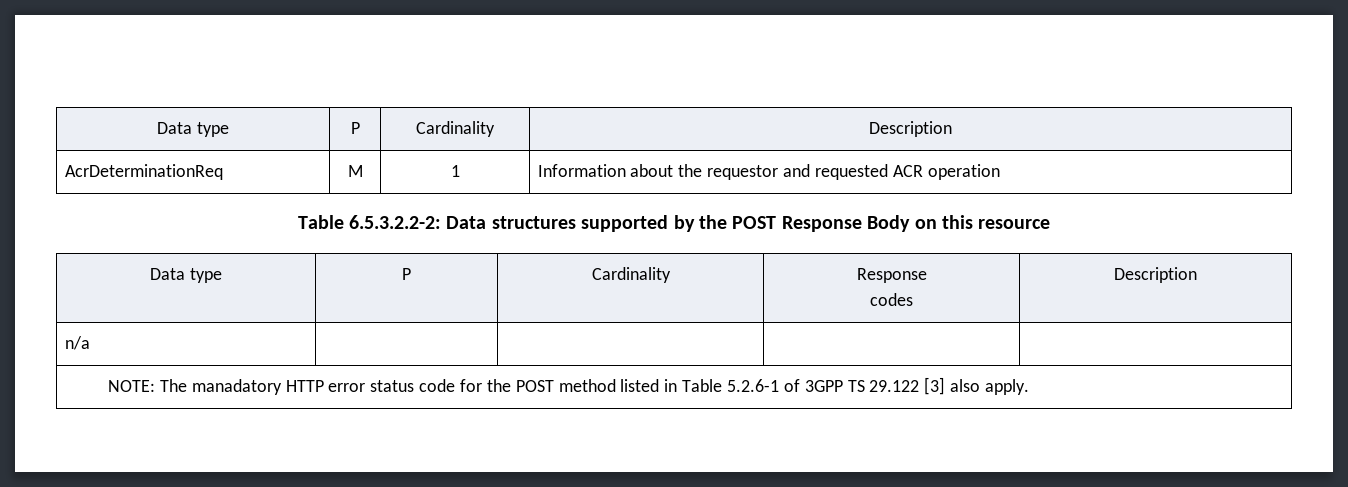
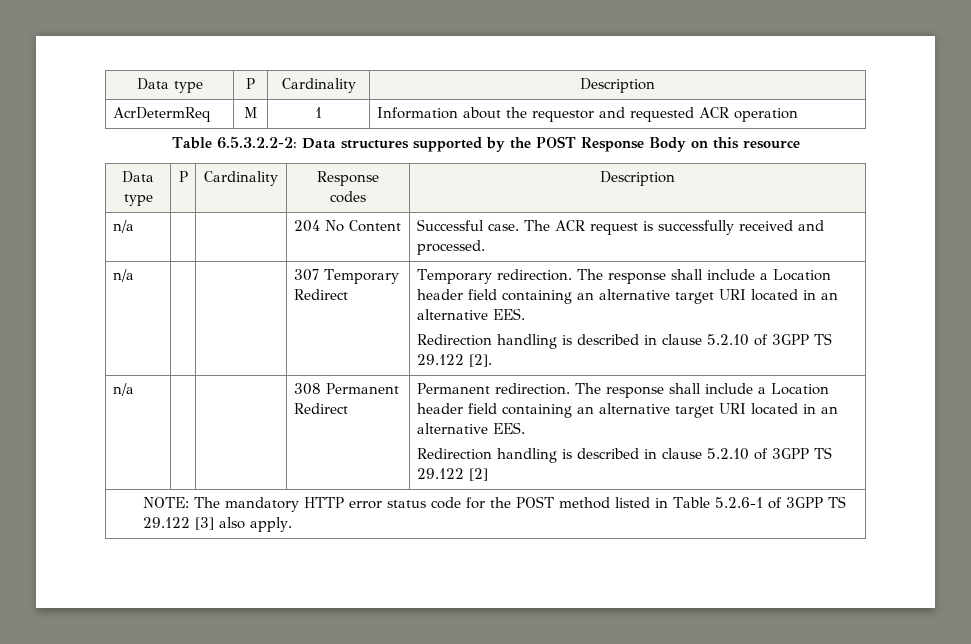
- AcrDeterminationReq | M | 1 | Information about the requestor and requested ACR operation
+ AcrDetermReq | M | 1 | Information about the requestor and requested ACR operation
- n/a | | | |
+ n/a | | | 204 No Content | Successful case. The ACR request is successfully received and processed.
+ n/a | | | 307 Temporary Redirect | Temporary redirection. The response shall include a Location header field containing an alternative target URI located in an alternative EES.
+ Redirection handling is described in clause 5.2.10 of 3GPP TS 29.122 [2].
+ n/a | | | 308 Permanent Redirect | Permanent redirection. The response shall include a Location header field containing an alternative target URI located in an alternative EES.
+ Redirection handling is described in clause 5.2.10 of 3GPP TS 29.122 [2]
- NOTE: The manadatory HTTP error status code for the POST method listed in Table 5.2.6-1 of 3GPP TS 29.122 [3] also apply.
+ NOTE: The mandatory HTTP error status code for the POST method listed in Table 5.2.6-1 of 3GPP TS 29.122 [3] also apply.

